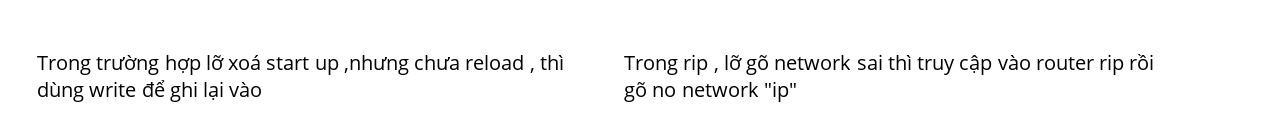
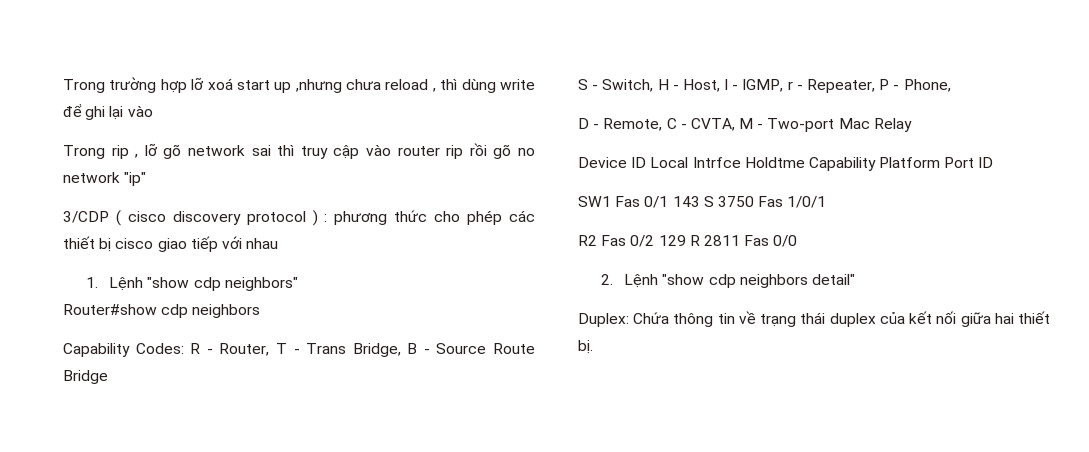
+ 3/CDP ( cisco discovery protocol ) : phương thức cho phép các thiết bị cisco giao tiếp với nhau
+ 1. Lệnh "show cdp neighbors"
+ Router#show cdp neighbors
+ Capability Codes: R - Router, T - Trans Bridge, B - Source Route Bridge
+ S - Switch, H - Host, I - IGMP, r - Repeater, P - Phone,
+ D - Remote, C - CVTA, M - Two-port Mac Relay
+ Device ID Local Intrfce Holdtme Capability Platform Port ID
+ SW1 Fas 0/1 143 S 3750 Fas 1/0/1
+ R2 Fas 0/2 129 R 2811 Fas 0/0
+ 2. Lệnh "show cdp neighbors detail"
+ Duplex: Chứa thông tin về trạng thái duplex của kết nối giữa hai thiết bị.

